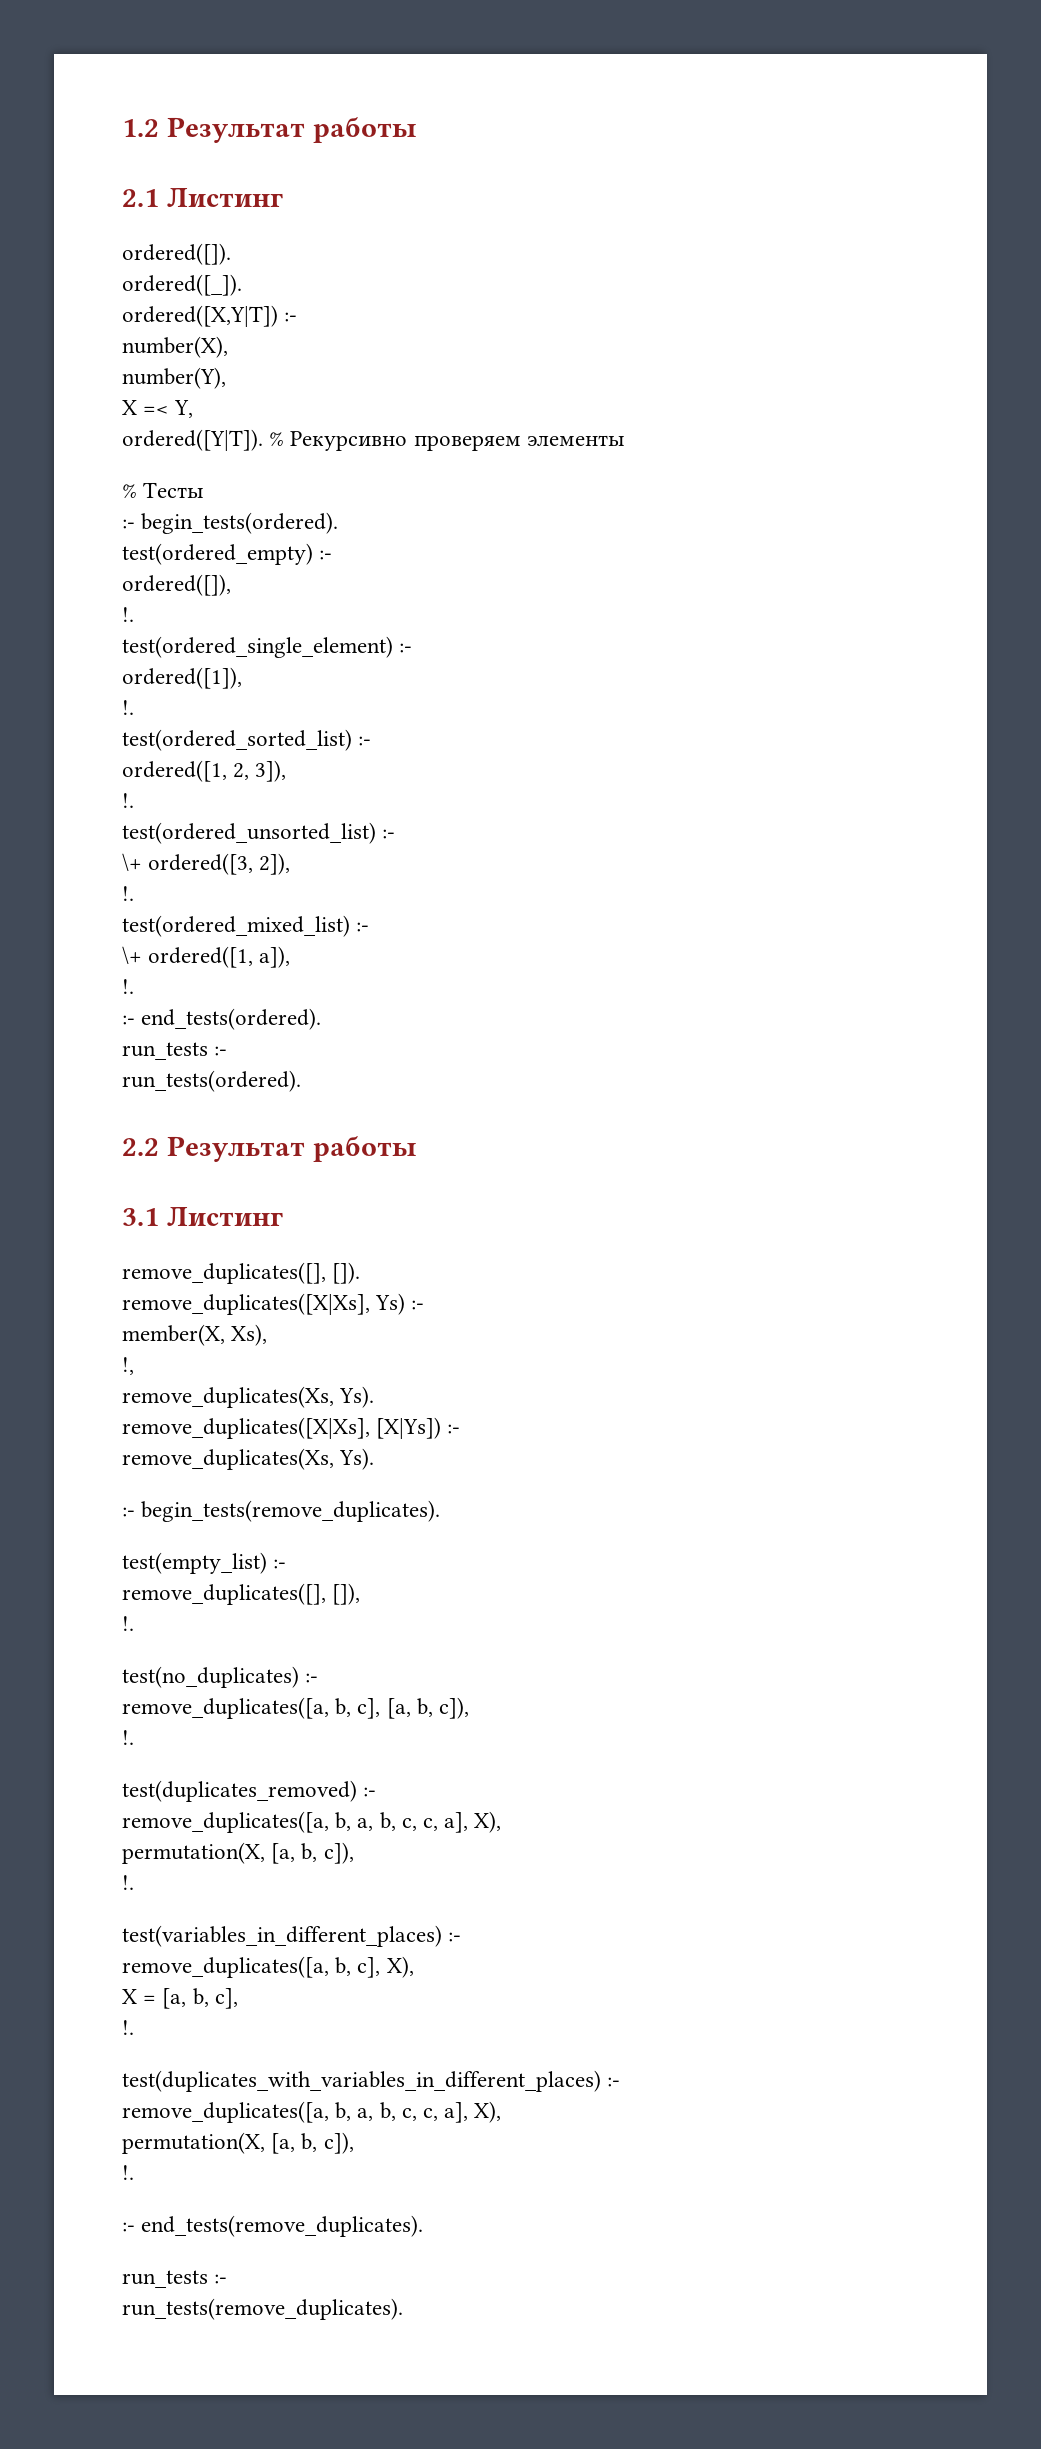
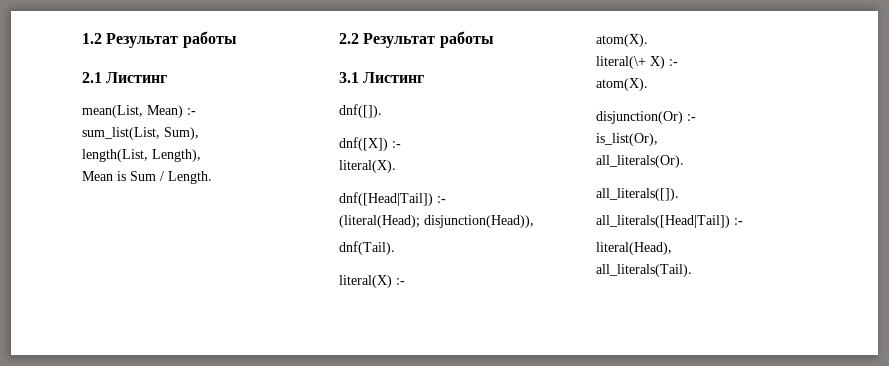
- ordered([]).
- ordered([_]).
- ordered([X,Y|T]) :-
- number(X),
- number(Y),
- X =< Y,
- ordered([Y|T]). % Рекурсивно проверяем элементы
- % Тесты
- :- begin_tests(ordered).
- test(ordered_empty) :-
- ordered([]),
- !.
- test(ordered_single_element) :-
- ordered([1]),
- !.
- test(ordered_sorted_list) :-
- ordered([1, 2, 3]),
- !.
- test(ordered_unsorted_list) :-
- \+ ordered([3, 2]),
- !.
- test(ordered_mixed_list) :-
- \+ ordered([1, a]),
- !.
- :- end_tests(ordered).
- run_tests :-
- run_tests(ordered).
+ mean(List, Mean) :-
+ sum_list(List, Sum),
+ length(List, Length),
+ Mean is Sum / Length.
- remove_duplicates([], []).
- remove_duplicates([X|Xs], Ys) :-
- member(X, Xs),
- !,
- remove_duplicates(Xs, Ys).
- remove_duplicates([X|Xs], [X|Ys]) :-
- remove_duplicates(Xs, Ys).
- :- begin_tests(remove_duplicates).
- test(empty_list) :-
- remove_duplicates([], []),
- !.
- test(no_duplicates) :-
- remove_duplicates([a, b, c], [a, b, c]),
- !.
- test(duplicates_removed) :-
- remove_duplicates([a, b, a, b, c, c, a], X),
- permutation(X, [a, b, c]),
- !.
- test(variables_in_different_places) :-
- remove_duplicates([a, b, c], X),
- X = [a, b, c],
- !.
- test(duplicates_with_variables_in_different_places) :-
- remove_duplicates([a, b, a, b, c, c, a], X),
- permutation(X, [a, b, c]),
- !.
- :- end_tests(remove_duplicates).
- run_tests :-
- run_tests(remove_duplicates).
+ dnf([]).
+ dnf([X]) :-
+ literal(X).
+ dnf([Head|Tail]) :-
+ (literal(Head); disjunction(Head)),
+ dnf(Tail).
+ literal(X) :-
+ atom(X).
+ literal(\+ X) :-
+ atom(X).
+ disjunction(Or) :-
+ is_list(Or),
+ all_literals(Or).
+ all_literals([]).
+ all_literals([Head|Tail]) :-
+ literal(Head),
+ all_literals(Tail).

